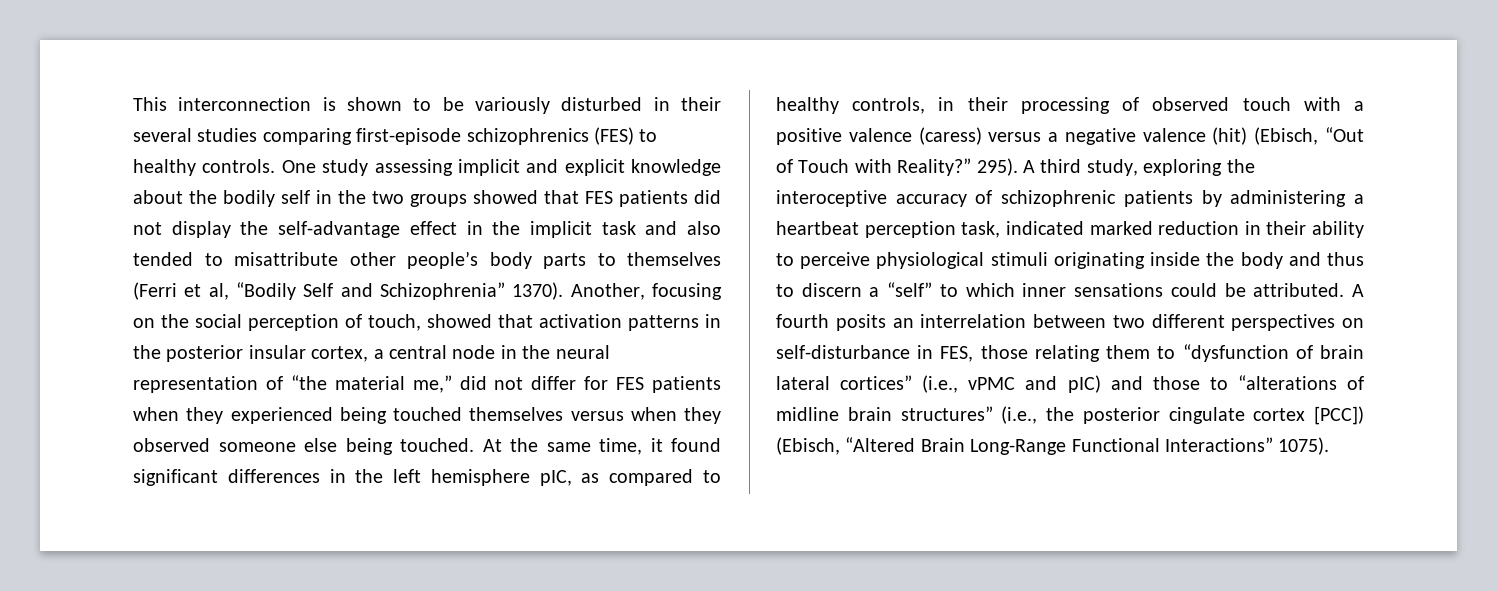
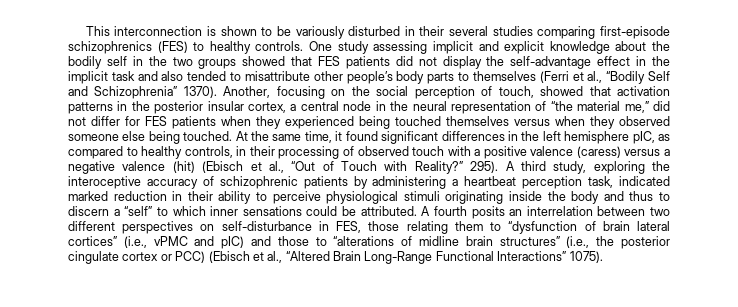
- One study assessing implicit and explicit knowledge about the bodily self in the two groups showed that FES patients did not display the self-advantage effect in the implicit task and also tended to misattribute other people’s body parts to themselves (Ferri et al, “Bodily Self and Schizophrenia” 1370).
+ One study assessing implicit and explicit knowledge about the bodily self in the two groups showed that FES patients did not display the self-advantage effect in the implicit task and also tended to misattribute other people’s body parts to themselves (Ferri et al., “Bodily Self and Schizophrenia” 1370).
- At the same time, it found significant differences in the left hemisphere pIC, as compared to healthy controls, in their processing of observed touch with a positive valence (caress) versus a negative valence (hit) (Ebisch, “Out of Touch with Reality?”
+ At the same time, it found significant differences in the left hemisphere pIC, as compared to healthy controls, in their processing of observed touch with a positive valence (caress) versus a negative valence (hit) (Ebisch et al., “Out of Touch with Reality?”
- A fourth posits an interrelation between two different perspectives on self-disturbance in FES, those relating them to “dysfunction of brain lateral cortices” (i.e., vPMC and pIC) and those to “alterations of midline brain structures” (i.e., the posterior cingulate cortex [PCC]) (Ebisch, “Altered Brain Long-Range Functional Interactions” 1075).
+ A fourth posits an interrelation between two different perspectives on self-disturbance in FES, those relating them to “dysfunction of brain lateral cortices” (i.e., vPMC and pIC) and those to “alterations of midline brain structures” (i.e., the posterior cingulate cortex or PCC) (Ebisch et al., “Altered Brain Long-Range Functional Interactions” 1075).

